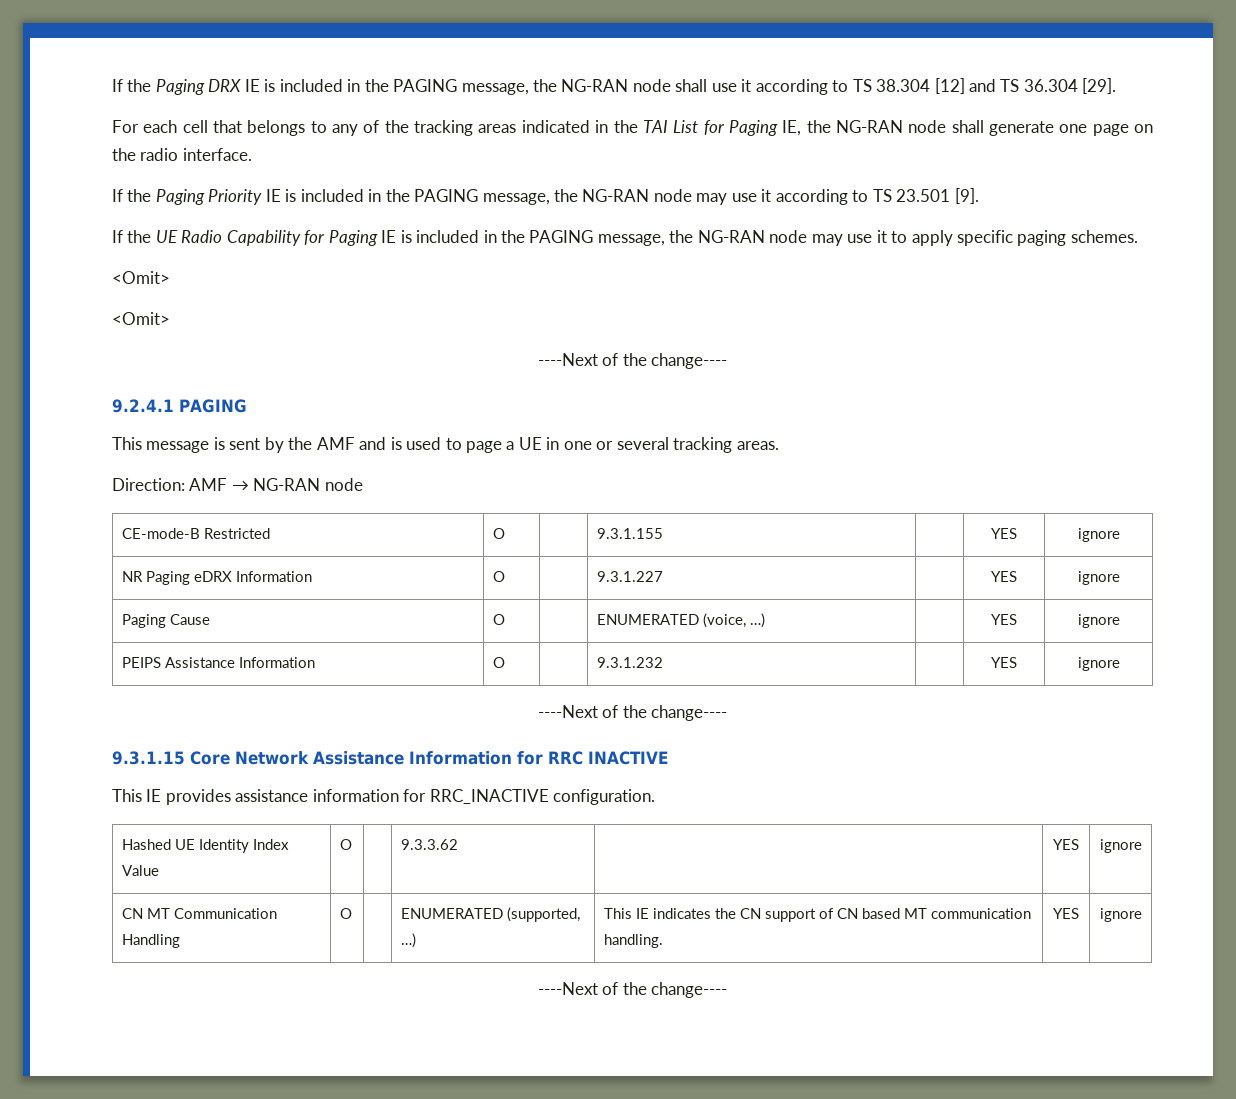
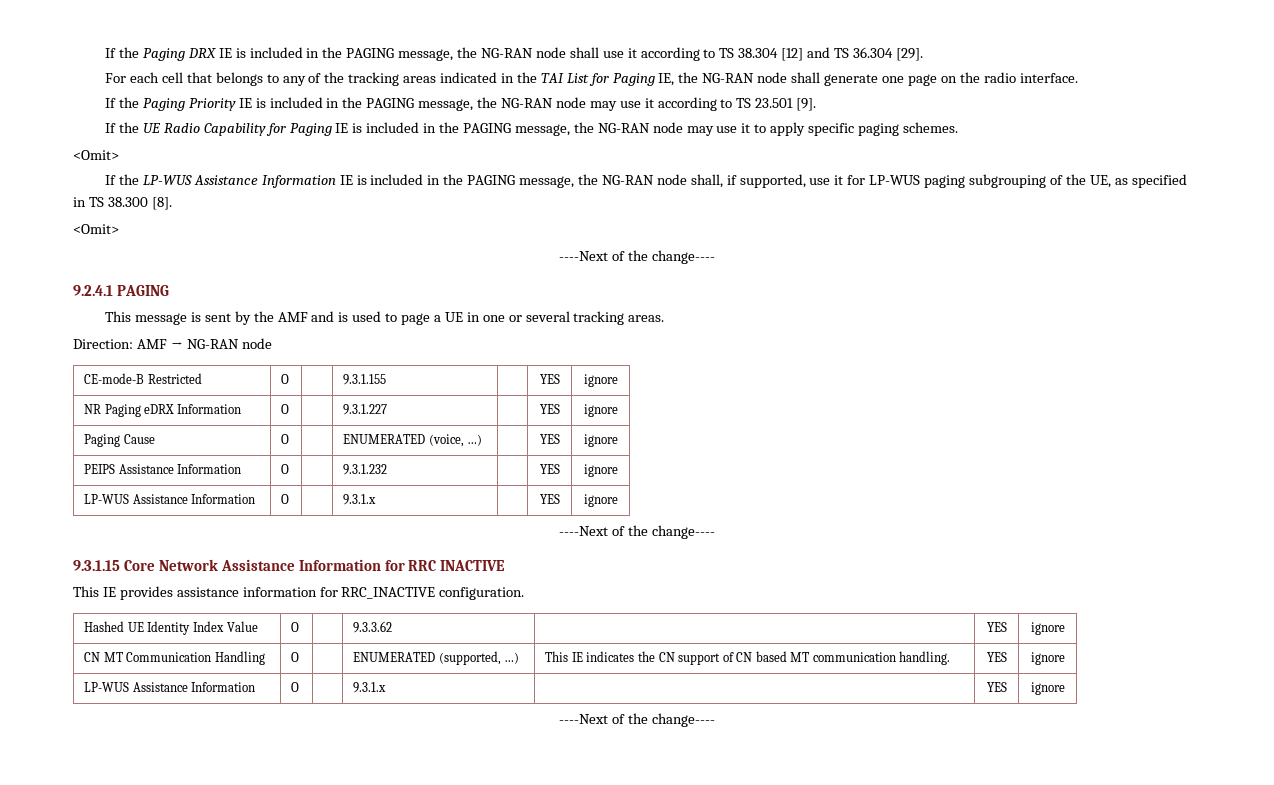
+ If the LP-WUS Assistance Information IE is included in the PAGING message, the NG-RAN node shall, if supported, use it for LP-WUS paging subgrouping of the UE, as specified in TS 38.300 [8].
  PEIPS Assistance Information | O | | 9.3.1.232 | | YES | ignore
+ LP-WUS Assistance Information | O | | 9.3.1.x | | YES | ignore
  CN MT Communication Handling | O | | ENUMERATED (supported, …) | This IE indicates the CN support of CN based MT communication handling. | YES | ignore
+ LP-WUS Assistance Information | O | | 9.3.1.x | | YES | ignore

